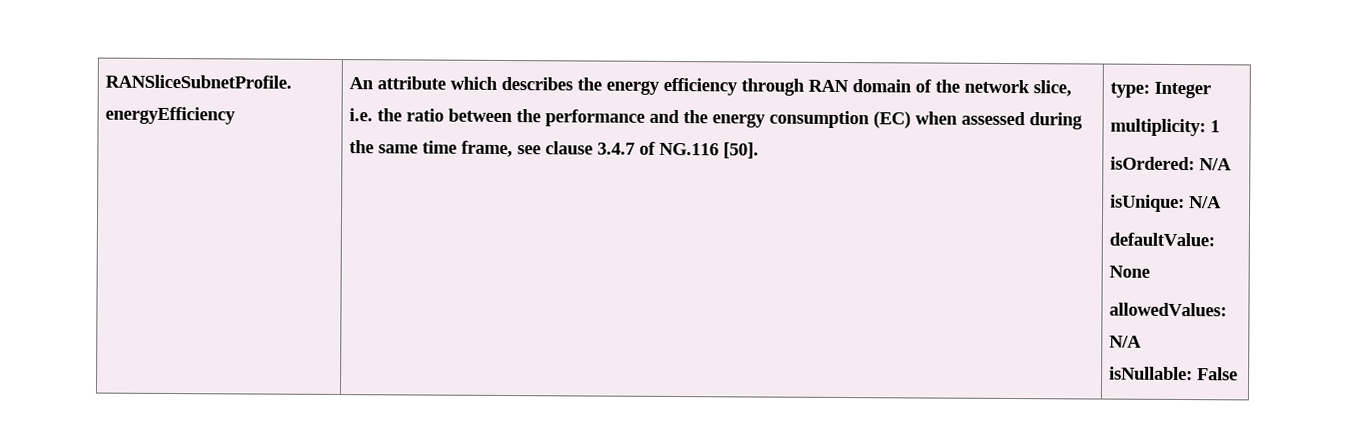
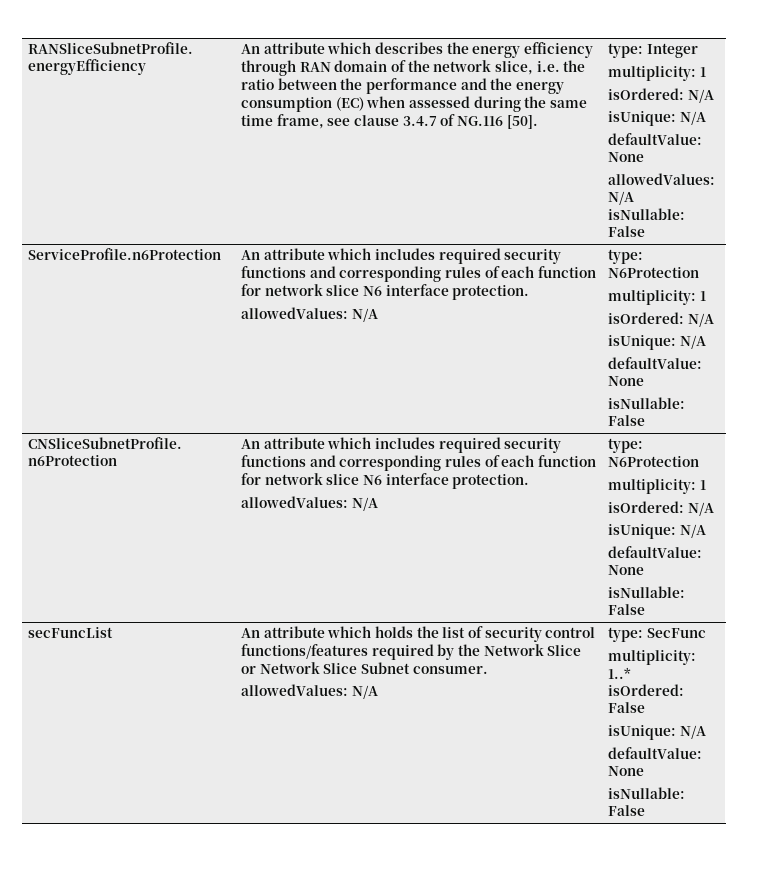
+ ServiceProfile.n6Protection | An attribute which includes required security functions and corresponding rules of each function for network slice N6 interface protection.
+ allowedValues: N/A | type: N6Protection
+ multiplicity: 1
+ isOrdered: N/A
+ isUnique: N/A
+ defaultValue: None
+ isNullable: False
+ CNSliceSubnetProfile. n6Protection | An attribute which includes required security functions and corresponding rules of each function for network slice N6 interface protection.
+ allowedValues: N/A | type: N6Protection
+ multiplicity: 1
+ isOrdered: N/A
+ isUnique: N/A
+ defaultValue: None
+ isNullable: False
+ secFuncList | An attribute which holds the list of security control functions/features required by the Network Slice or Network Slice Subnet consumer.
+ allowedValues: N/A | type: SecFunc
+ multiplicity: 1..*
+ isOrdered: False
+ isUnique: N/A
+ defaultValue: None
+ isNullable: False

